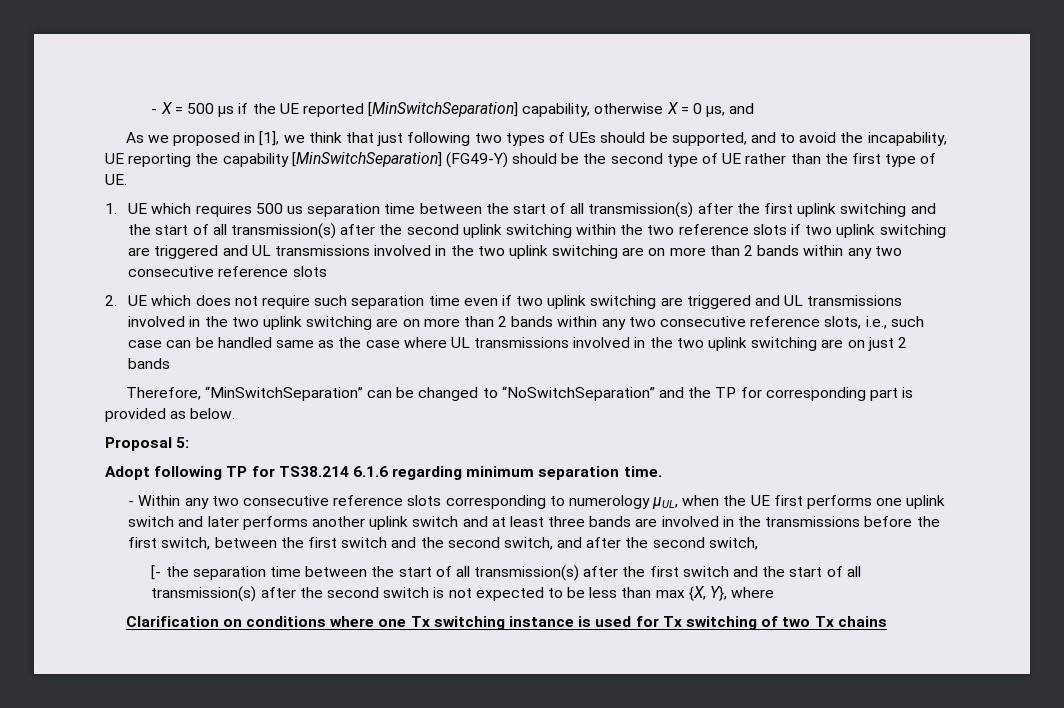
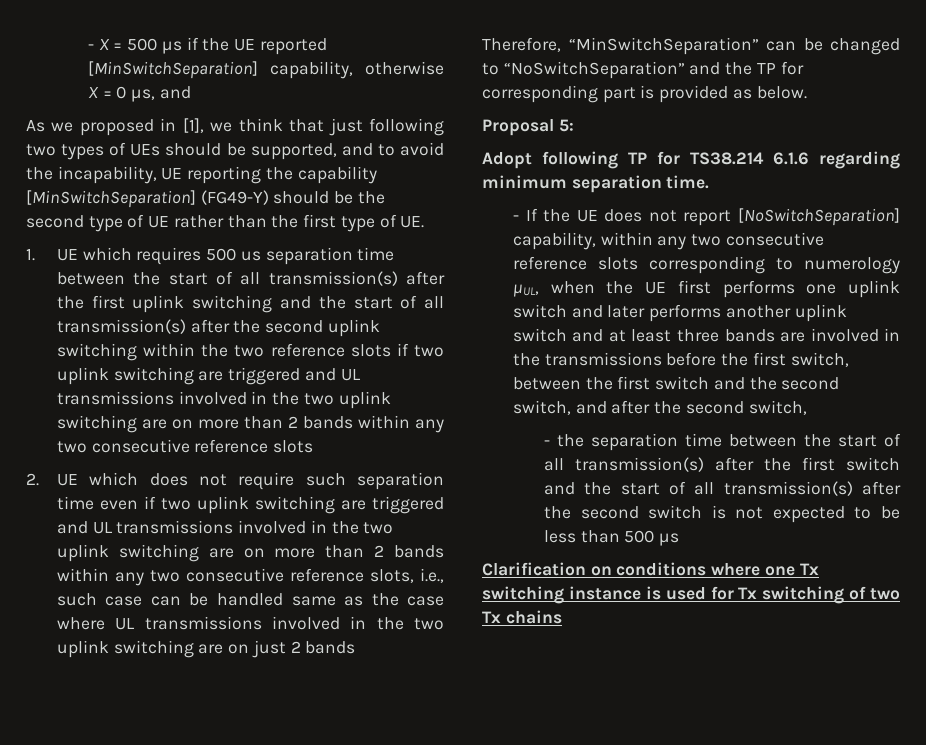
- - Within any two consecutive reference slots corresponding to numerology µUL, when the UE first performs one uplink switch and later performs another uplink switch and at least three bands are involved in the transmissions before the first switch, between the first switch and the second switch, and after the second switch,
+ - If the UE does not report [NoSwitchSeparation] capability, within any two consecutive reference slots corresponding to numerology µUL, when the UE first performs one uplink switch and later performs another uplink switch and at least three bands are involved in the transmissions before the first switch, between the first switch and the second switch, and after the second switch,
- [- the separation time between the start of all transmission(s) after the first switch and the start of all transmission(s) after the second switch is not expected to be less than max {X, Y}, where
+ - the separation time between the start of all transmission(s) after the first switch and the start of all transmission(s) after the second switch is not expected to be less than 500 µs

